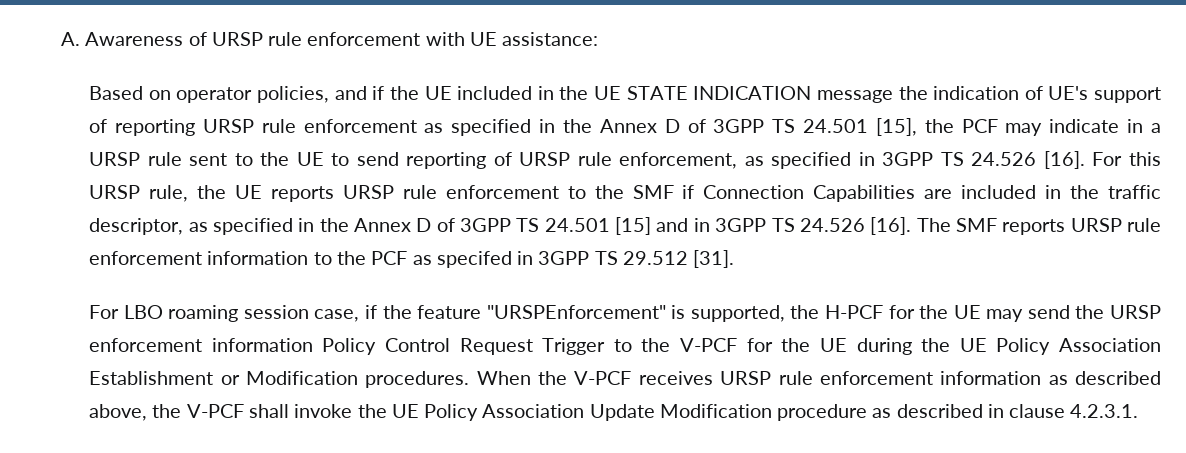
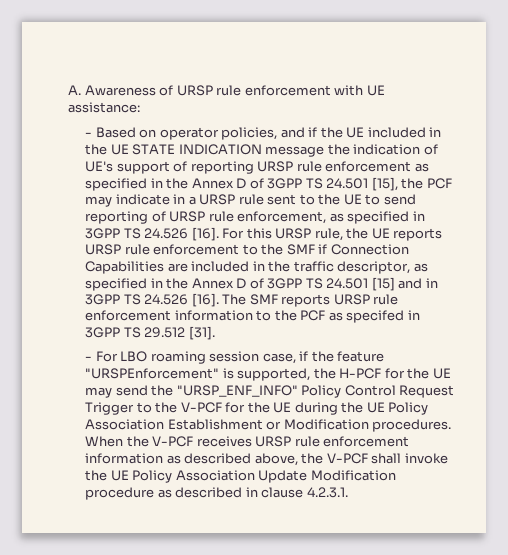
- Based on operator policies, and if the UE included in the UE STATE INDICATION message the indication of UE's support of reporting URSP rule enforcement as specified in the Annex D of 3GPP TS 24.501 [15], the PCF may indicate in a URSP rule sent to the UE to send reporting of URSP rule enforcement, as specified in 3GPP TS 24.526 [16].
+ - Based on operator policies, and if the UE included in the UE STATE INDICATION message the indication of UE's support of reporting URSP rule enforcement as specified in the Annex D of 3GPP TS 24.501 [15], the PCF may indicate in a URSP rule sent to the UE to send reporting of URSP rule enforcement, as specified in 3GPP TS 24.526 [16].
- For LBO roaming session case, if the feature "URSPEnforcement" is supported, the H-PCF for the UE may send the URSP enforcement information Policy Control Request Trigger to the V-PCF for the UE during the UE Policy Association Establishment or Modification procedures.
+ - For LBO roaming session case, if the feature "URSPEnforcement" is supported, the H-PCF for the UE may send the "URSP_ENF_INFO" Policy Control Request Trigger to the V-PCF for the UE during the UE Policy Association Establishment or Modification procedures.

